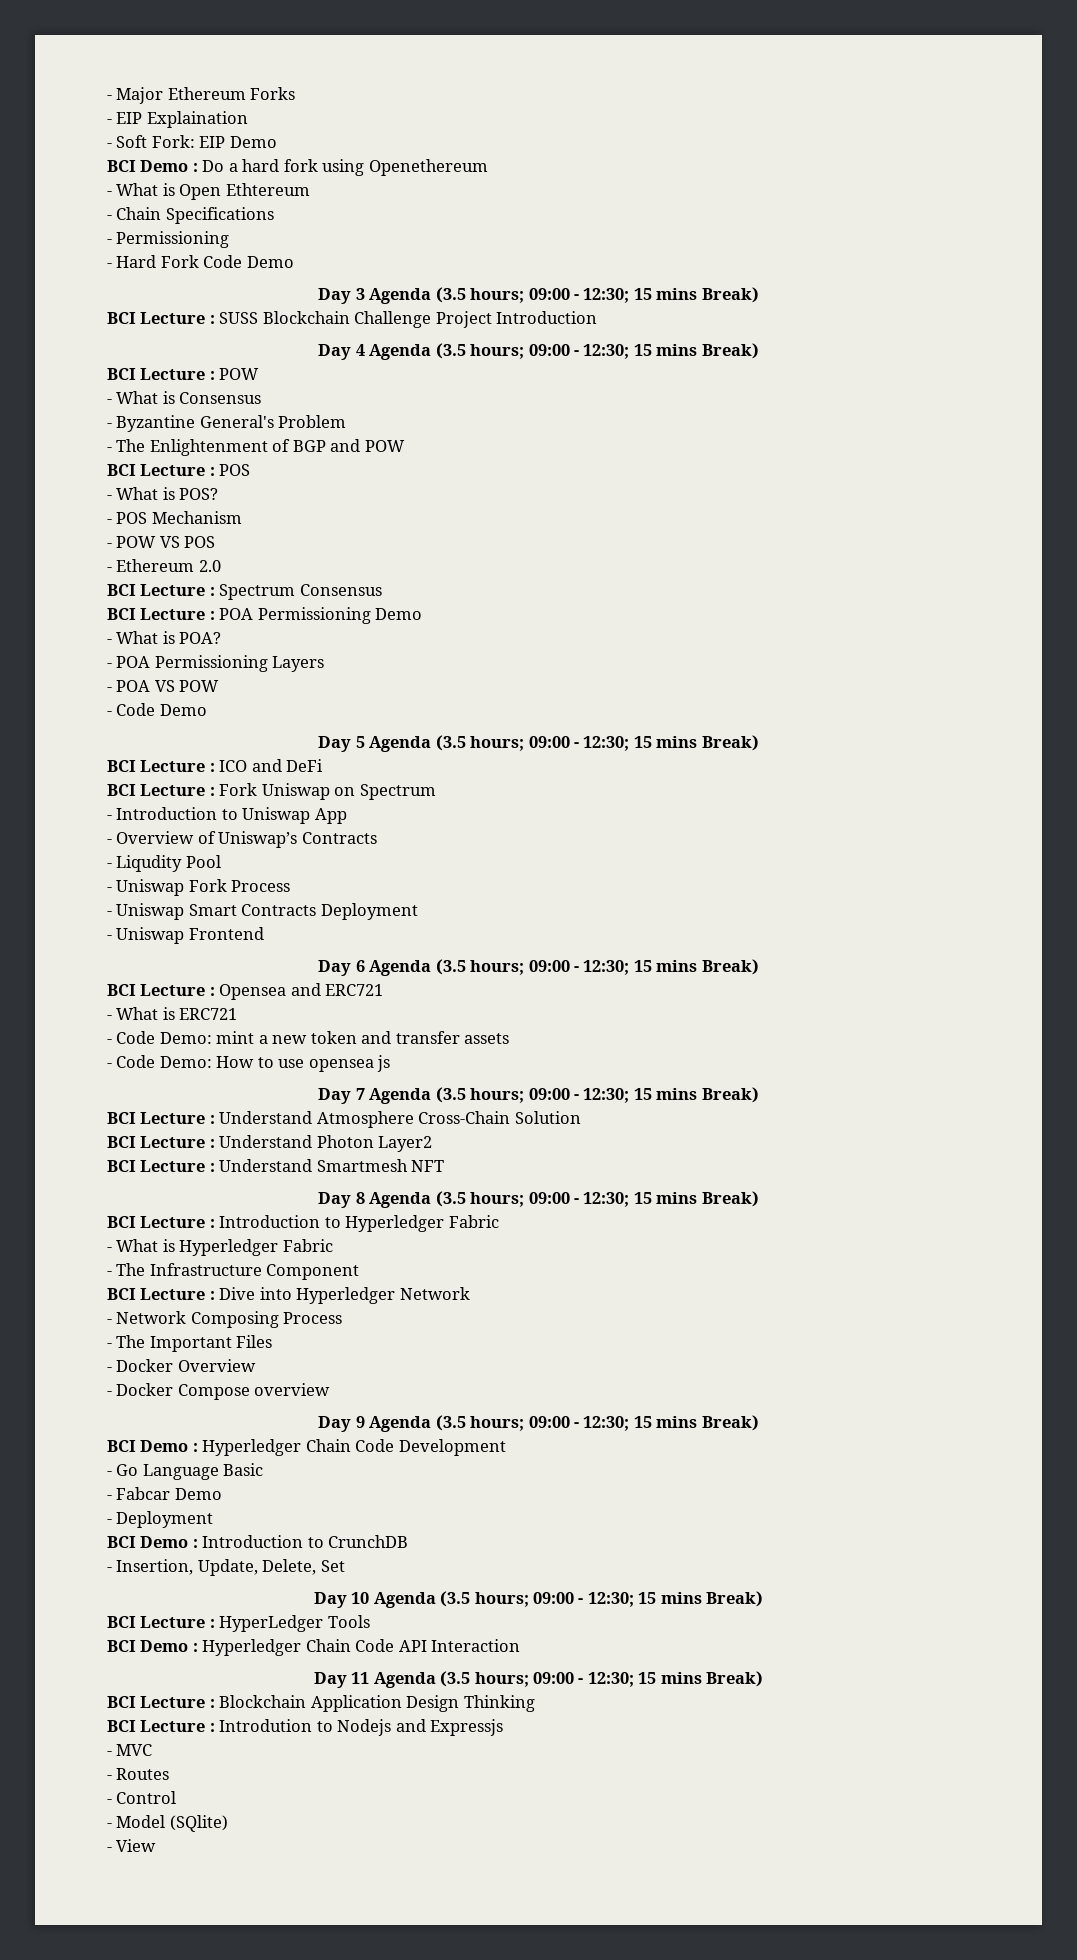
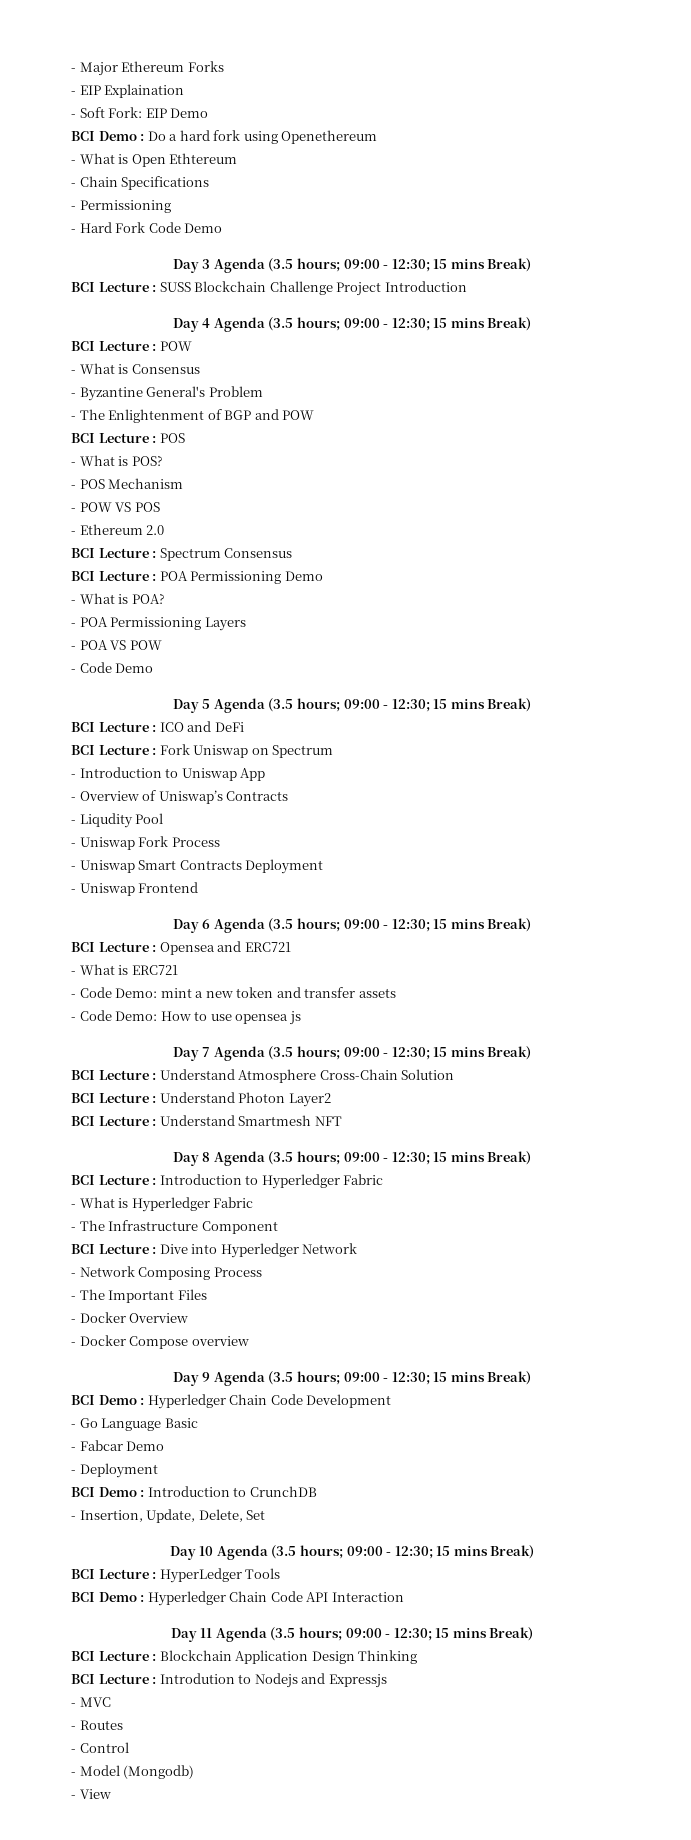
- - Model (SQlite)
+ - Model (Mongodb)

